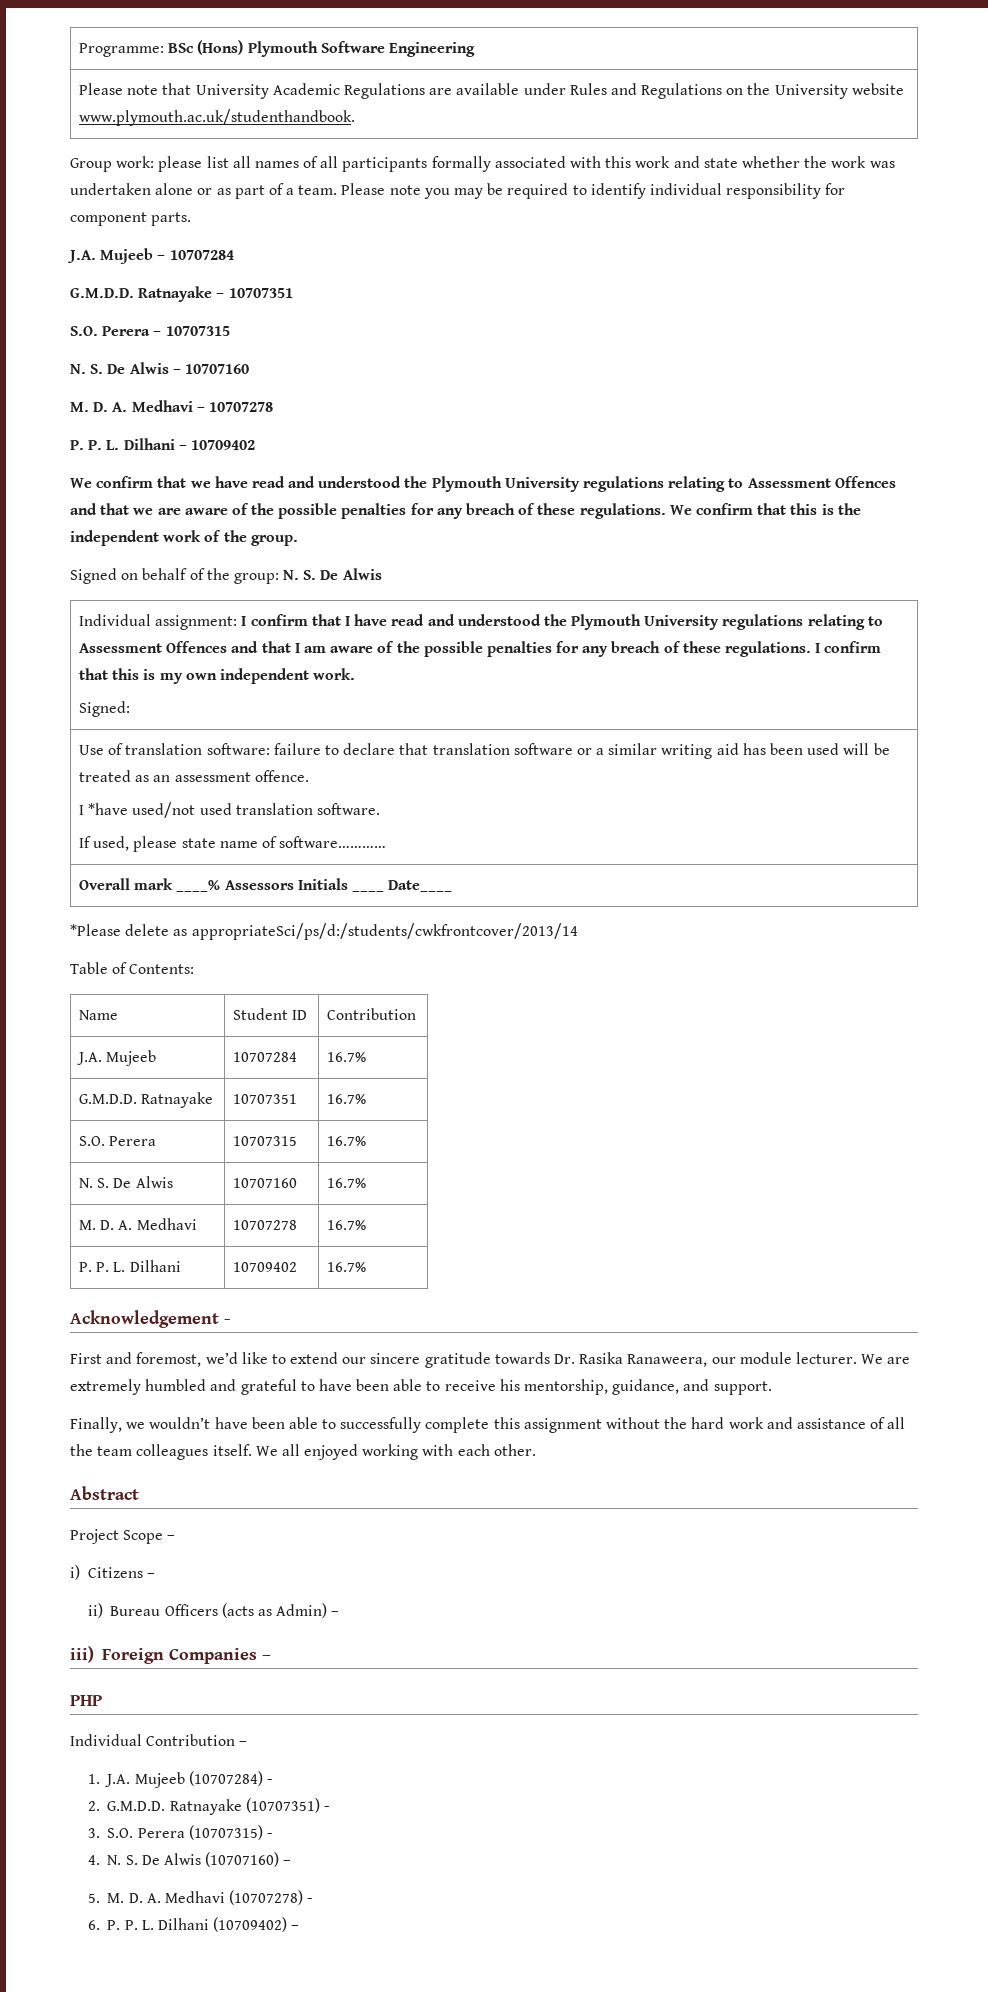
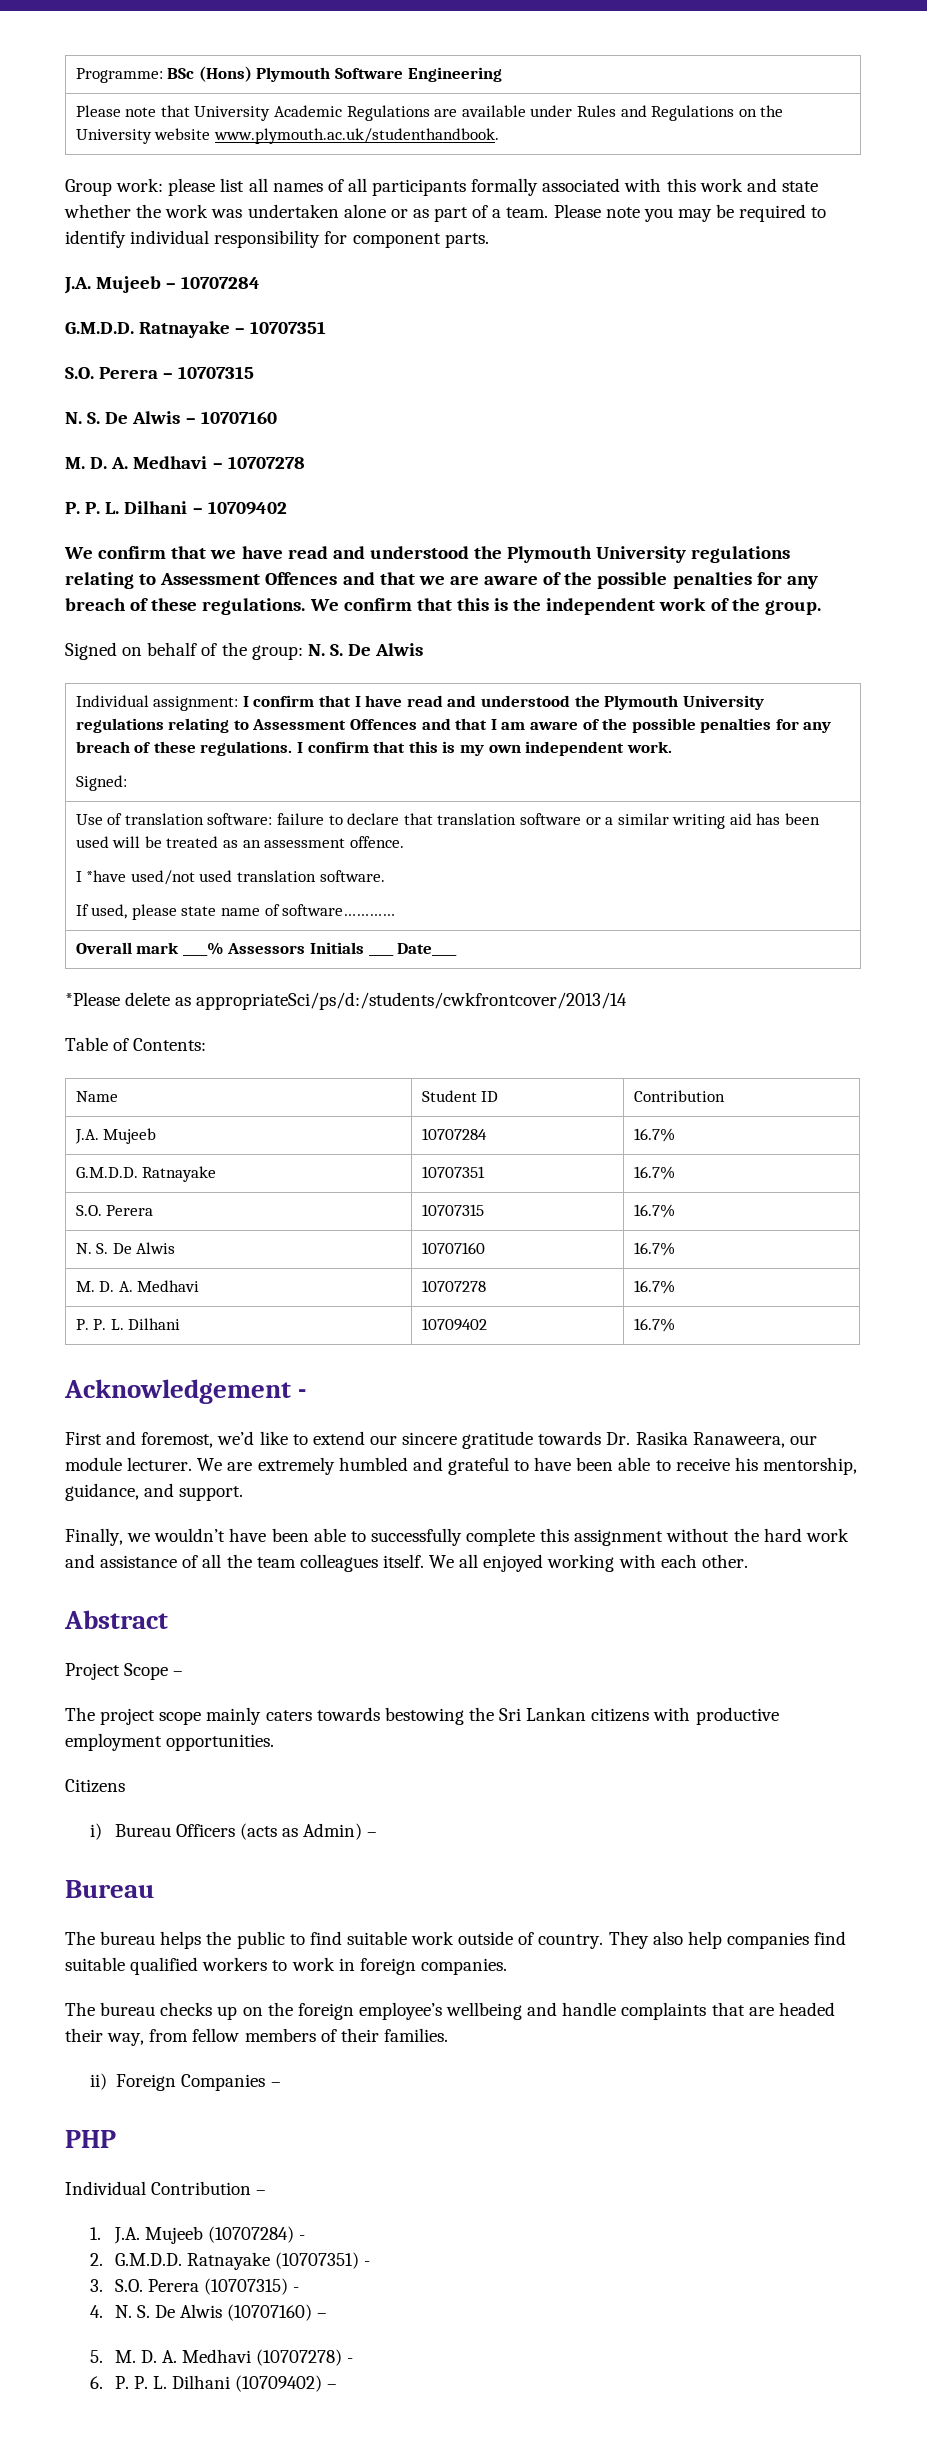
- i) Citizens –
- ii) Bureau Officers (acts as Admin) –
- iii) Foreign Companies –
+ The project scope mainly caters towards bestowing the Sri Lankan citizens with productive employment opportunities.
+ Citizens
+ i) Bureau Officers (acts as Admin) –
+ Bureau
+ The bureau helps the public to find suitable work outside of country. They also help companies find suitable qualified workers to work in foreign companies.
+ The bureau checks up on the foreign employee’s wellbeing and handle complaints that are headed their way, from fellow members of their families.
+ ii) Foreign Companies –

